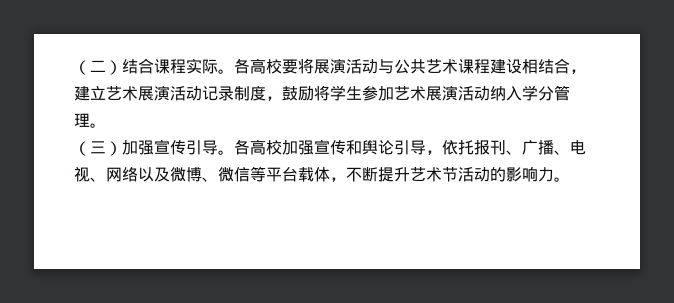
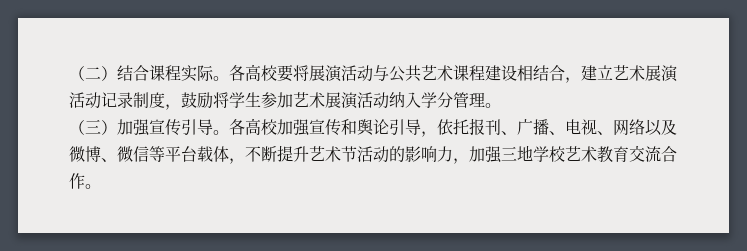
- 各高校加强宣传和舆论引导，依托报刊、广播、电视、网络以及微博、微信等平台载体，不断提升艺术节活动的影响力。
+ 各高校加强宣传和舆论引导，依托报刊、广播、电视、网络以及微博、微信等平台载体，不断提升艺术节活动的影响力，加强三地学校艺术教育交流合作。

